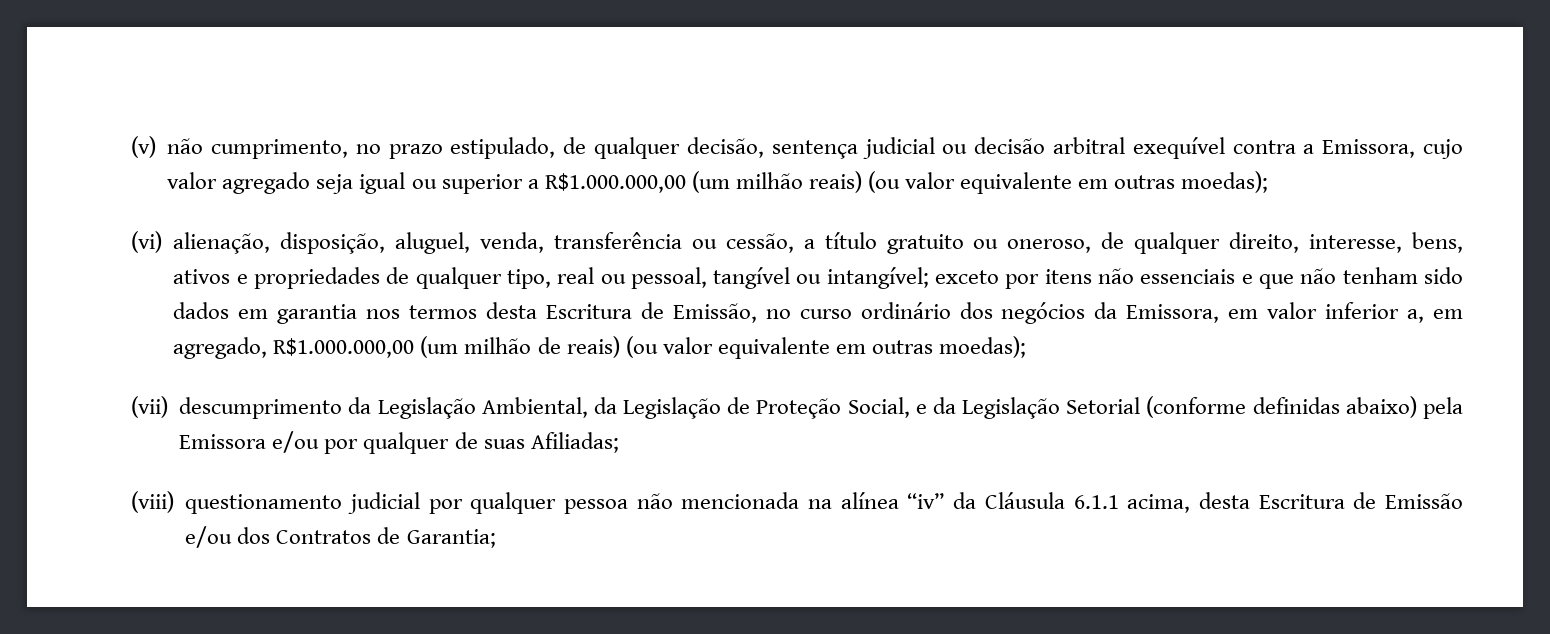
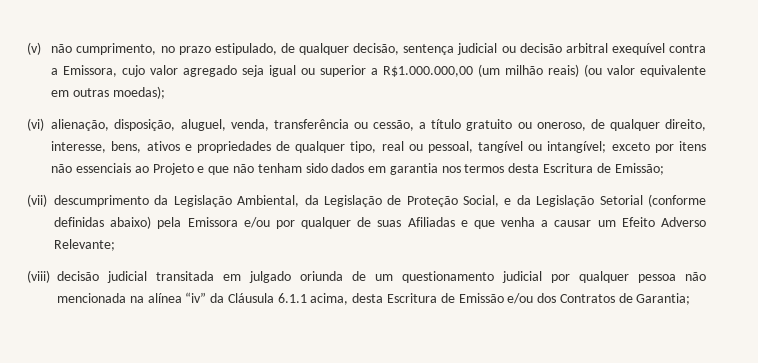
- (vi) alienação, disposição, aluguel, venda, transferência ou cessão, a título gratuito ou oneroso, de qualquer direito, interesse, bens, ativos e propriedades de qualquer tipo, real ou pessoal, tangível ou intangível; exceto por itens não essenciais e que não tenham sido dados em garantia nos termos desta Escritura de Emissão, no curso ordinário dos negócios da Emissora, em valor inferior a, em agregado, R$1.000.000,00 (um milhão de reais) (ou valor equivalente em outras moedas);
+ (vi) alienação, disposição, aluguel, venda, transferência ou cessão, a título gratuito ou oneroso, de qualquer direito, interesse, bens, ativos e propriedades de qualquer tipo, real ou pessoal, tangível ou intangível; exceto por itens não essenciais ao Projeto e que não tenham sido dados em garantia nos termos desta Escritura de Emissão;
- (vii) descumprimento da Legislação Ambiental, da Legislação de Proteção Social, e da Legislação Setorial (conforme definidas abaixo) pela Emissora e/ou por qualquer de suas Afiliadas;
- (viii) questionamento judicial por qualquer pessoa não mencionada na alínea “iv” da Cláusula 6.1.1 acima, desta Escritura de Emissão e/ou dos Contratos de Garantia;
+ (vii) descumprimento da Legislação Ambiental, da Legislação de Proteção Social, e da Legislação Setorial (conforme definidas abaixo) pela Emissora e/ou por qualquer de suas Afiliadas e que venha a causar um Efeito Adverso Relevante;
+ (viii) decisão judicial transitada em julgado oriunda de um questionamento judicial por qualquer pessoa não mencionada na alínea “iv” da Cláusula 6.1.1 acima, desta Escritura de Emissão e/ou dos Contratos de Garantia;

